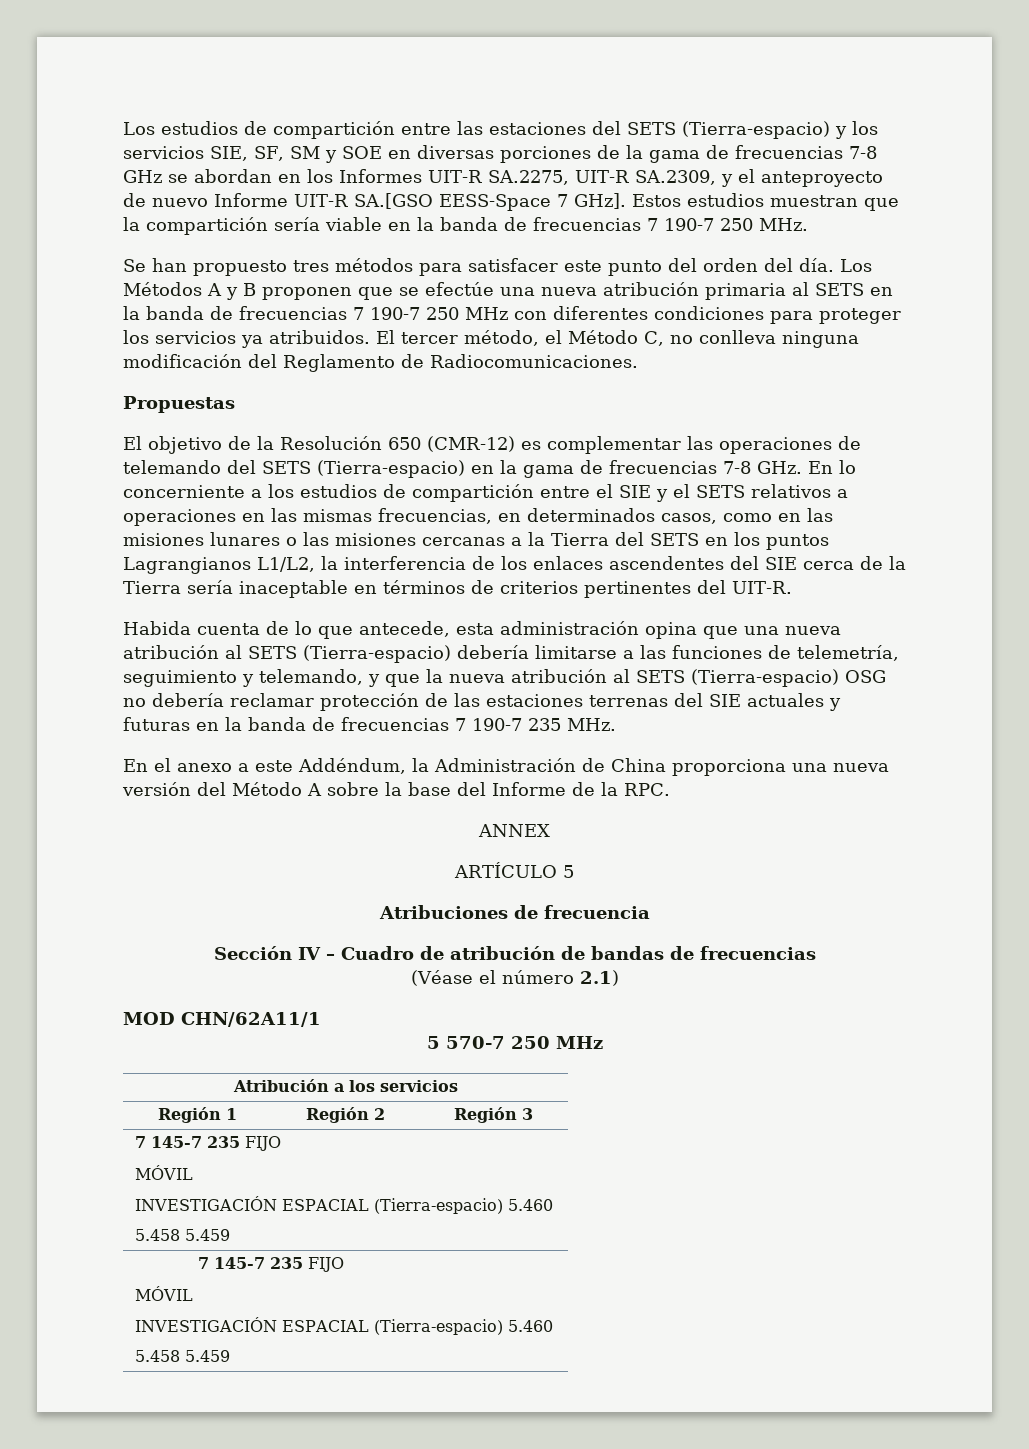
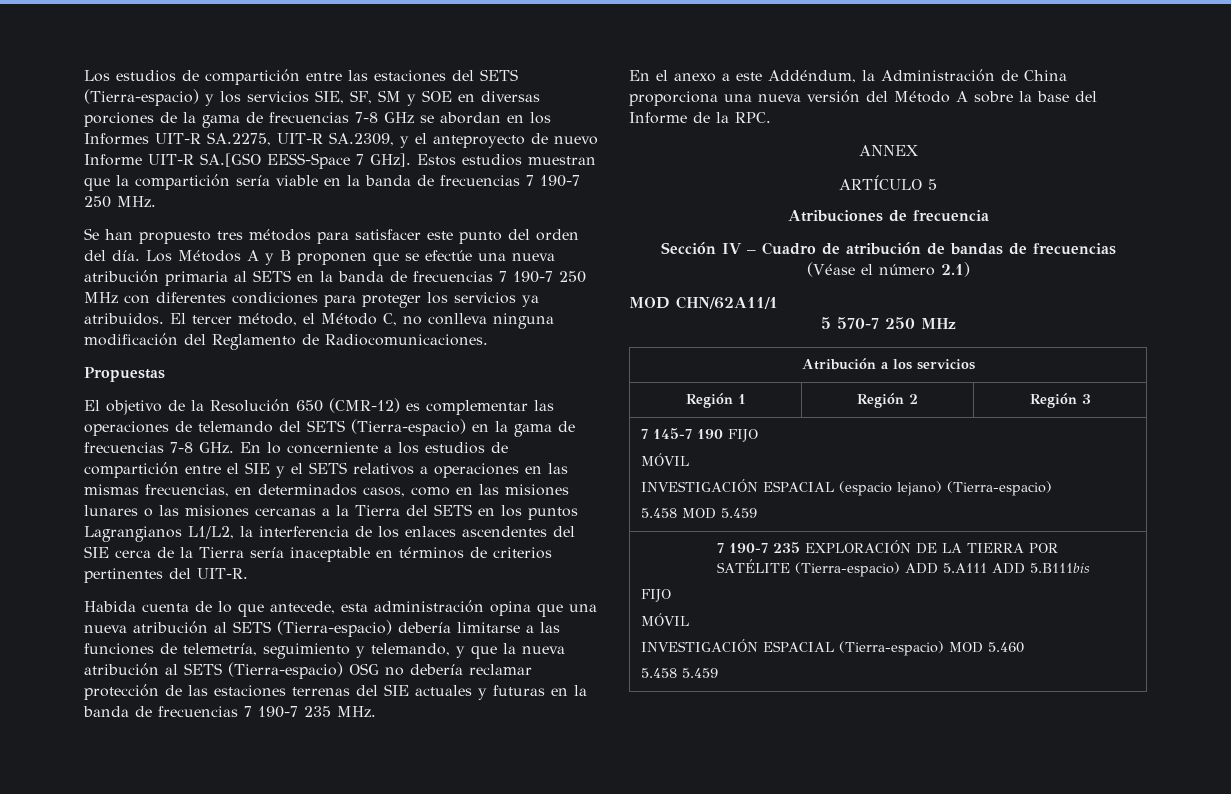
  Región 1 | Región 2 | Región 3
- 7 145-7 235 FIJO
+ 7 145-7 190 FIJO
  MÓVIL
- INVESTIGACIÓN ESPACIAL (Tierra-espacio) 5.460
- 5.458 5.459
- 7 145-7 235 FIJO
+ INVESTIGACIÓN ESPACIAL (espacio lejano) (Tierra-espacio)
+ 5.458 MOD 5.459
+ 7 190-7 235 EXPLORACIÓN DE LA TIERRA POR SATÉLITE (Tierra-espacio) ADD 5.A111 ADD 5.B111bis
+ FIJO
  MÓVIL
- INVESTIGACIÓN ESPACIAL (Tierra-espacio) 5.460
+ INVESTIGACIÓN ESPACIAL (Tierra-espacio) MOD 5.460

